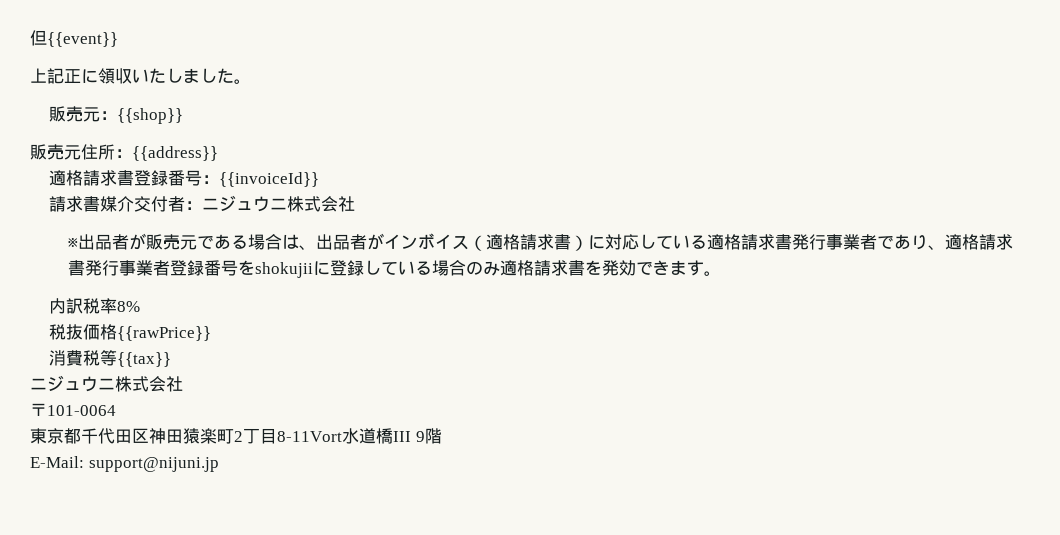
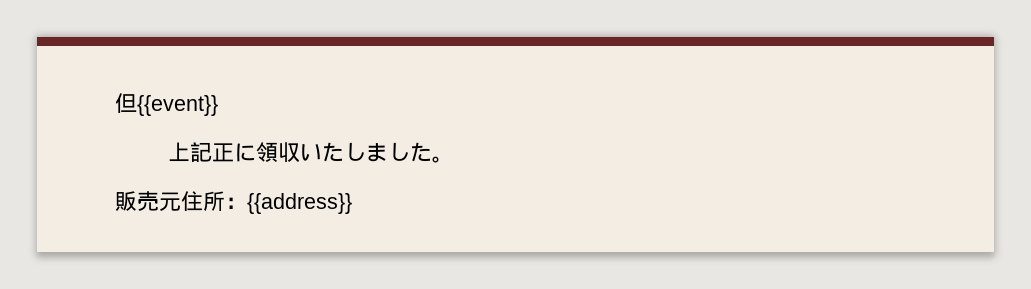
- 販売元：{{shop}}
- 適格請求書登録番号：{{invoiceId}}
- 請求書媒介交付者：ニジュウニ株式会社
- ※出品者が販売元である場合は、出品者がインボイス（適格請求書）に対応している適格請求書発行事業者であり、適格請求書発行事業者登録番号をshokujiiに登録している場合のみ適格請求書を発効できます。
- 内訳税率8%
- 税抜価格{{rawPrice}}
- 消費税等{{tax}}
- ニジュウニ株式会社
- 〒101-0064
- 東京都千代田区神田猿楽町2丁目8-11Vort水道橋III 9階
- E-Mail: support@nijuni.jp

